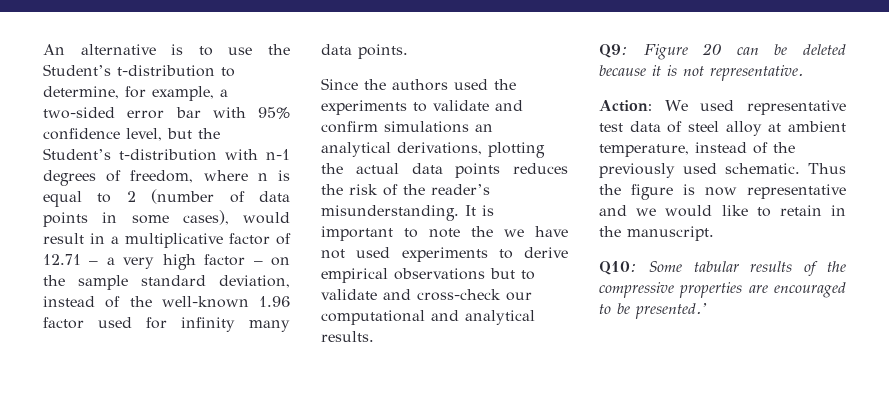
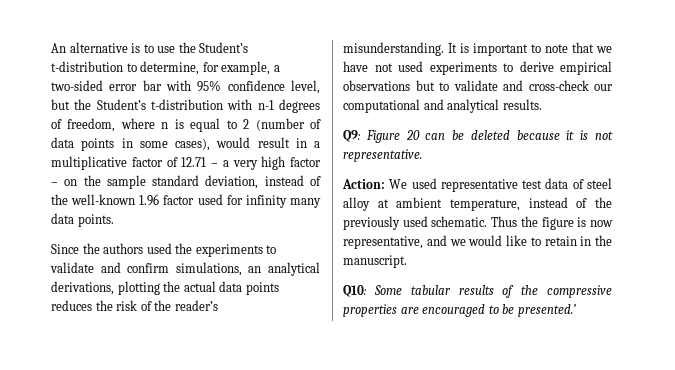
- Since the authors used the experiments to validate and confirm simulations an analytical derivations, plotting the actual data points reduces the risk of the reader’s misunderstanding.
+ Since the authors used the experiments to validate and confirm simulations, an analytical derivations, plotting the actual data points reduces the risk of the reader’s misunderstanding.
- It is important to note the we have not used experiments to derive empirical observations but to validate and cross-check our computational and analytical results.
+ It is important to note that we have not used experiments to derive empirical observations but to validate and cross-check our computational and analytical results.
- Thus the figure is now representative and we would like to retain in the manuscript.
+ Thus the figure is now representative, and we would like to retain in the manuscript.

